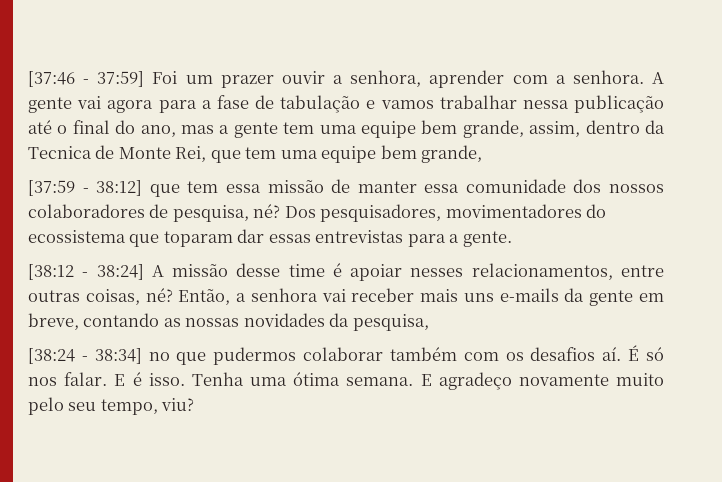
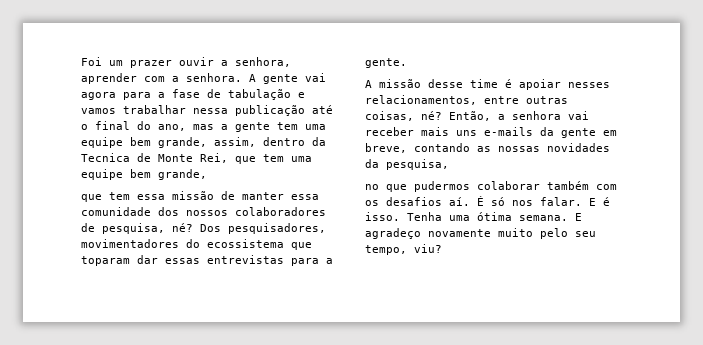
- [37:46 - 37:59] Foi um prazer ouvir a senhora, aprender com a senhora.
+ Foi um prazer ouvir a senhora, aprender com a senhora.
- [37:59 - 38:12] que tem essa missão de manter essa comunidade dos nossos colaboradores de pesquisa, né?
+ que tem essa missão de manter essa comunidade dos nossos colaboradores de pesquisa, né?
- [38:12 - 38:24] A missão desse time é apoiar nesses relacionamentos, entre outras coisas, né?
+ A missão desse time é apoiar nesses relacionamentos, entre outras coisas, né?
- [38:24 - 38:34] no que pudermos colaborar também com os desafios aí.
+ no que pudermos colaborar também com os desafios aí.

